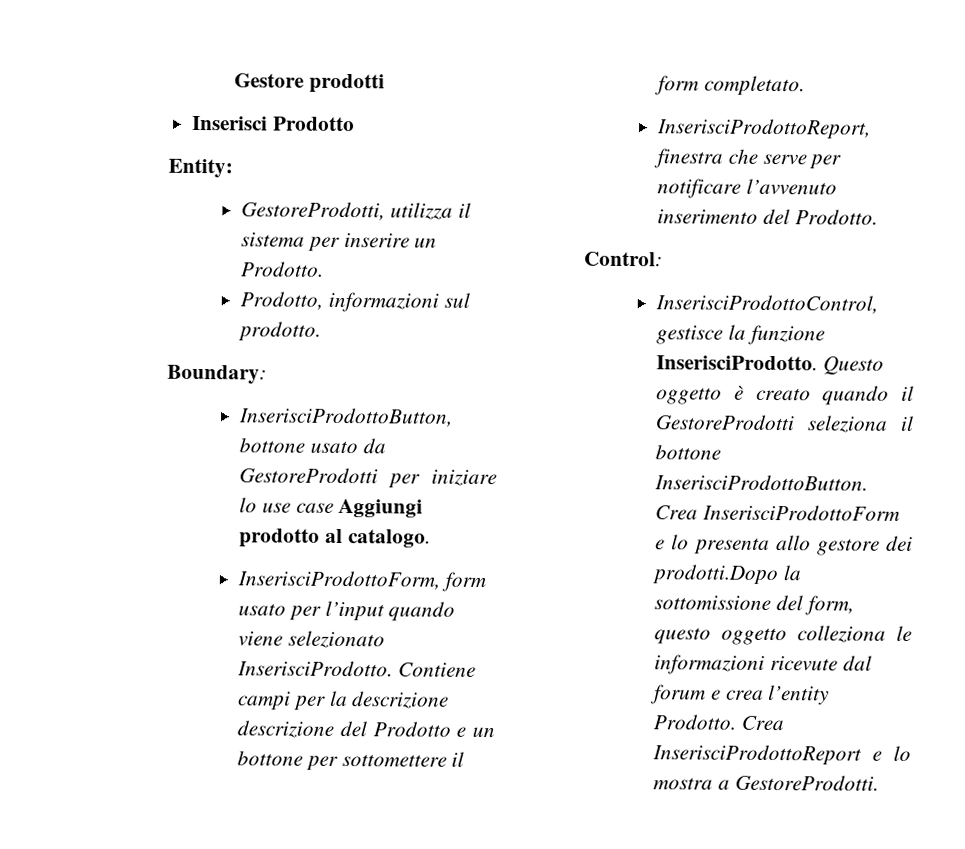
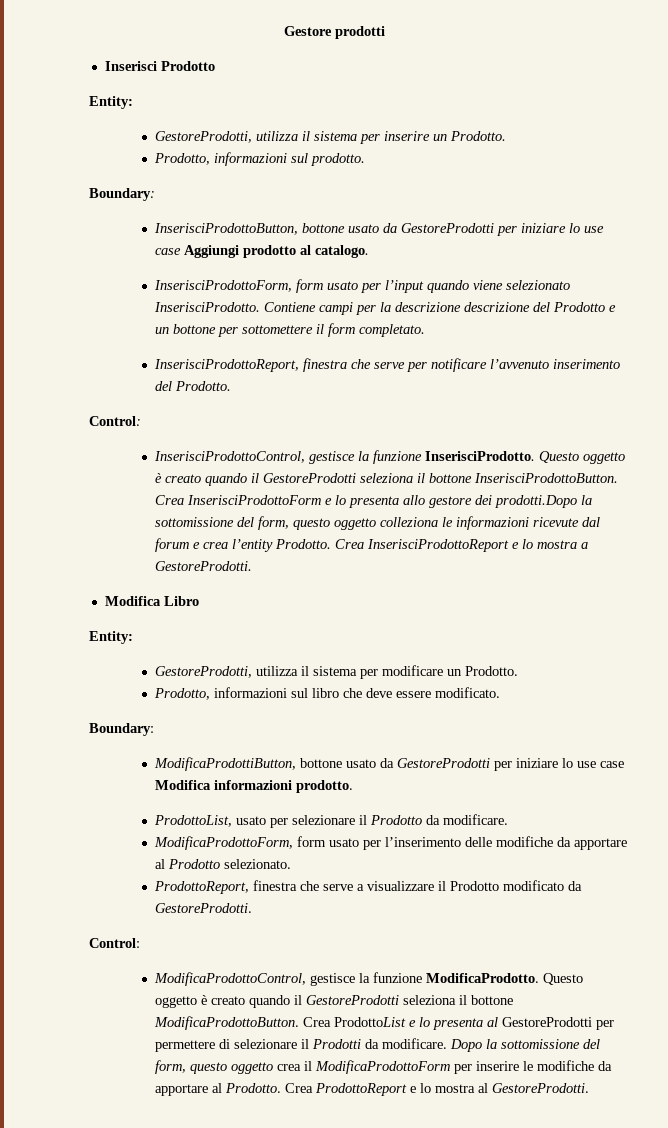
+ Modifica Libro
+ Entity:
+ GestoreProdotti, utilizza il sistema per modificare un Prodotto.
+ Prodotto, informazioni sul libro che deve essere modificato.
+ Boundary:
+ ModificaProdottiButton, bottone usato da GestoreProdotti per iniziare lo use case Modifica informazioni prodotto.
+ ProdottoList, usato per selezionare il Prodotto da modificare.
+ ModificaProdottoForm, form usato per l’inserimento delle modifiche da apportare al Prodotto selezionato.
+ ProdottoReport, finestra che serve a visualizzare il Prodotto modificato da GestoreProdotti.
+ Control:
+ ModificaProdottoControl, gestisce la funzione ModificaProdotto. Questo oggetto è creato quando il GestoreProdotti seleziona il bottone ModificaProdottoButton. Crea ProdottoList e lo presenta al GestoreProdotti per permettere di selezionare il Prodotti da modificare. Dopo la sottomissione del form, questo oggetto crea il ModificaProdottoForm per inserire le modifiche da apportare al Prodotto. Crea ProdottoReport e lo mostra al GestoreProdotti.

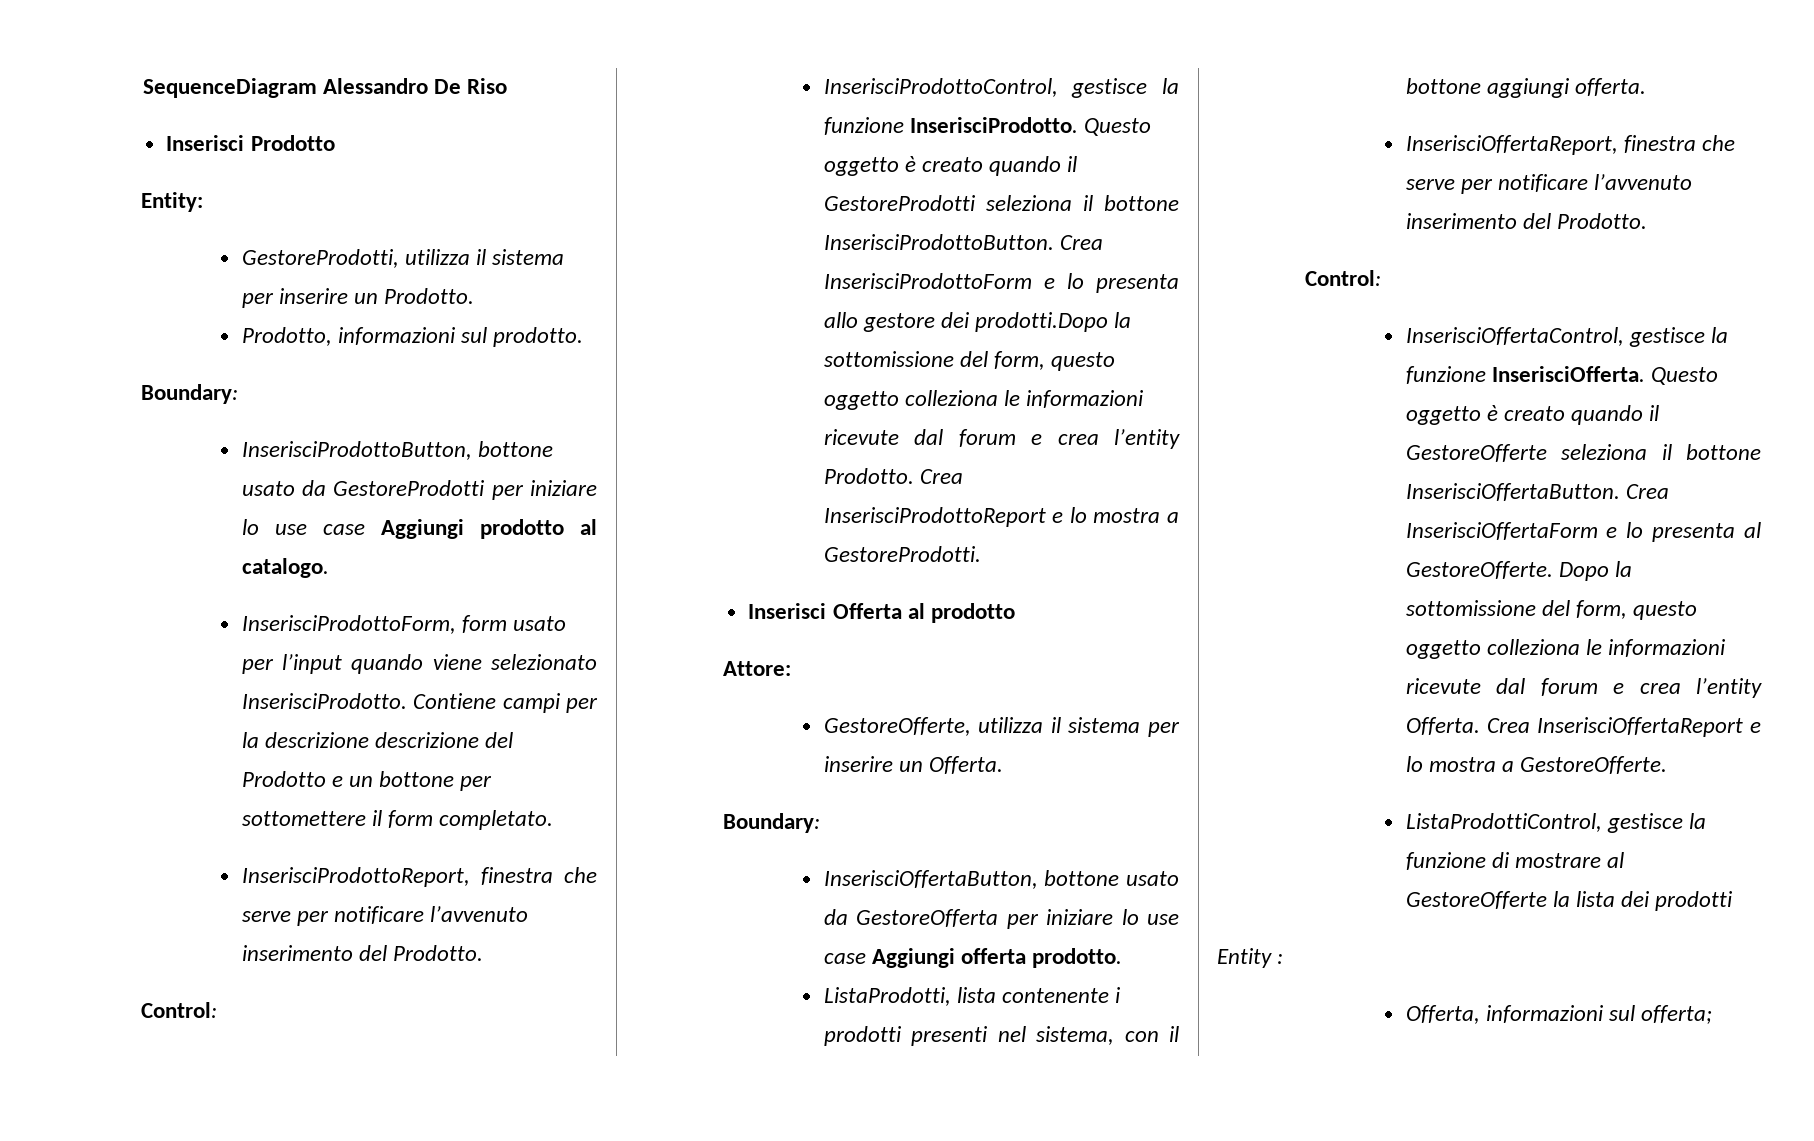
- Gestore prodotti
+ SequenceDiagram Alessandro De Riso
- Modifica Libro
- Entity:
- GestoreProdotti, utilizza il sistema per modificare un Prodotto.
- Prodotto, informazioni sul libro che deve essere modificato.
+ Inserisci Offerta al prodotto
+ Attore:
+ GestoreOfferte, utilizza il sistema per inserire un Offerta.
  Boundary:
- ModificaProdottiButton, bottone usato da GestoreProdotti per iniziare lo use case Modifica informazioni prodotto.
- ProdottoList, usato per selezionare il Prodotto da modificare.
- ModificaProdottoForm, form usato per l’inserimento delle modifiche da apportare al Prodotto selezionato.
- ProdottoReport, finestra che serve a visualizzare il Prodotto modificato da GestoreProdotti.
+ InserisciOffertaButton, bottone usato da GestoreOfferta per iniziare lo use case Aggiungi offerta prodotto.
+ ListaProdotti, lista contenente i prodotti presenti nel sistema, con il bottone aggiungi offerta.
+ InserisciOffertaReport, finestra che serve per notificare l’avvenuto inserimento del Prodotto.
  Control:
- ModificaProdottoControl, gestisce la funzione ModificaProdotto. Questo oggetto è creato quando il GestoreProdotti seleziona il bottone ModificaProdottoButton. Crea ProdottoList e lo presenta al GestoreProdotti per permettere di selezionare il Prodotti da modificare.
+ InserisciOffertaControl, gestisce la funzione InserisciOfferta. Questo oggetto è creato quando il GestoreOfferte seleziona il bottone InserisciOffertaButton. Crea InserisciOffertaForm e lo presenta al GestoreOfferte.
- Dopo la sottomissione del form, questo oggetto crea il ModificaProdottoForm per inserire le modifiche da apportare al Prodotto. Crea ProdottoReport e lo mostra al GestoreProdotti.
+ Dopo la sottomissione del form, questo oggetto colleziona le informazioni ricevute dal forum e crea l’entity Offerta. Crea InserisciOffertaReport e lo mostra a GestoreOfferte.
+ ListaProdottiControl, gestisce la funzione di mostrare al GestoreOfferte la lista dei prodotti
+ Entity :
+ Offerta, informazioni sul offerta;

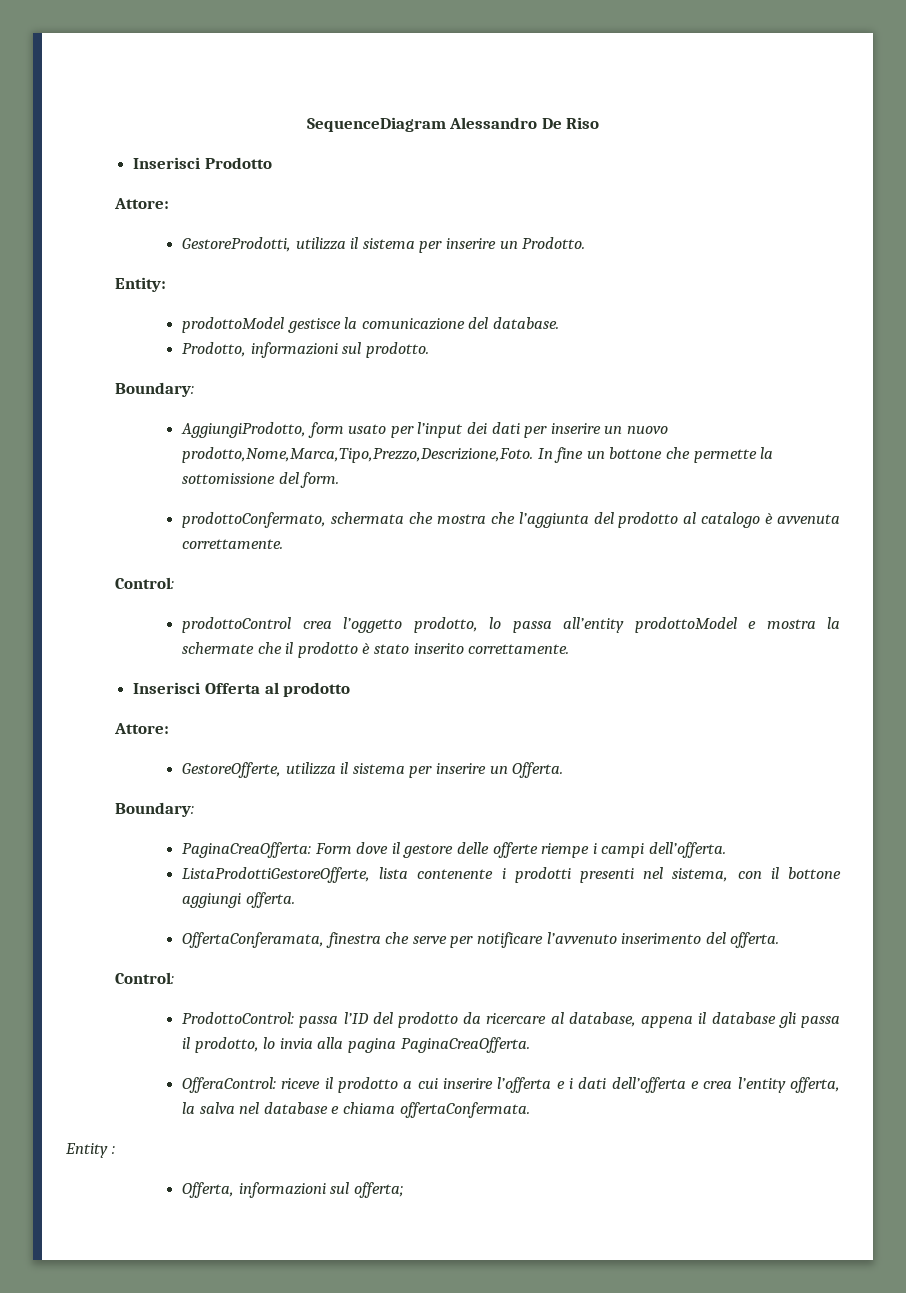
  Inserisci Prodotto
- Entity:
+ Attore:
+ Entity:
+ prodottoModel gestisce la comunicazione del database.
- InserisciProdottoButton, bottone usato da GestoreProdotti per iniziare lo use case Aggiungi prodotto al catalogo.
- InserisciProdottoForm, form usato per l’input quando viene selezionato InserisciProdotto. Contiene campi per la descrizione descrizione del Prodotto e un bottone per sottomettere il form completato.
- InserisciProdottoReport, finestra che serve per notificare l’avvenuto inserimento del Prodotto.
+ AggiungiProdotto, form usato per l’input dei dati per inserire un nuovo prodotto,Nome,Marca,Tipo,Prezzo,Descrizione,Foto. In fine un bottone che permette la sottomissione del form.
+ prodottoConfermato, schermata che mostra che l’aggiunta del prodotto al catalogo è avvenuta correttamente.
  Control:
- InserisciProdottoControl, gestisce la funzione InserisciProdotto. Questo oggetto è creato quando il GestoreProdotti seleziona il bottone InserisciProdottoButton. Crea InserisciProdottoForm e lo presenta allo gestore dei prodotti.Dopo la sottomissione del form, questo oggetto colleziona le informazioni ricevute dal forum e crea l’entity Prodotto. Crea InserisciProdottoReport e lo mostra a GestoreProdotti.
+ prodottoControl crea l’oggetto prodotto, lo passa all’entity prodottoModel e mostra la schermate che il prodotto è stato inserito correttamente.
- InserisciOffertaButton, bottone usato da GestoreOfferta per iniziare lo use case Aggiungi offerta prodotto.
- ListaProdotti, lista contenente i prodotti presenti nel sistema, con il bottone aggiungi offerta.
+ PaginaCreaOfferta: Form dove il gestore delle offerte riempe i campi dell’offerta.
+ ListaProdottiGestoreOfferte, lista contenente i prodotti presenti nel sistema, con il bottone aggiungi offerta.
- InserisciOffertaReport, finestra che serve per notificare l’avvenuto inserimento del Prodotto.
+ OffertaConferamata, finestra che serve per notificare l’avvenuto inserimento del offerta.
  Control:
- InserisciOffertaControl, gestisce la funzione InserisciOfferta. Questo oggetto è creato quando il GestoreOfferte seleziona il bottone InserisciOffertaButton. Crea InserisciOffertaForm e lo presenta al GestoreOfferte. Dopo la sottomissione del form, questo oggetto colleziona le informazioni ricevute dal forum e crea l’entity Offerta. Crea InserisciOffertaReport e lo mostra a GestoreOfferte.
- ListaProdottiControl, gestisce la funzione di mostrare al GestoreOfferte la lista dei prodotti
+ ProdottoControl: passa l’ID del prodotto da ricercare al database, appena il database gli passa il prodotto, lo invia alla pagina PaginaCreaOfferta.
+ OfferaControl: riceve il prodotto a cui inserire l’offerta e i dati dell’offerta e crea l’entity offerta, la salva nel database e chiama offertaConfermata.

